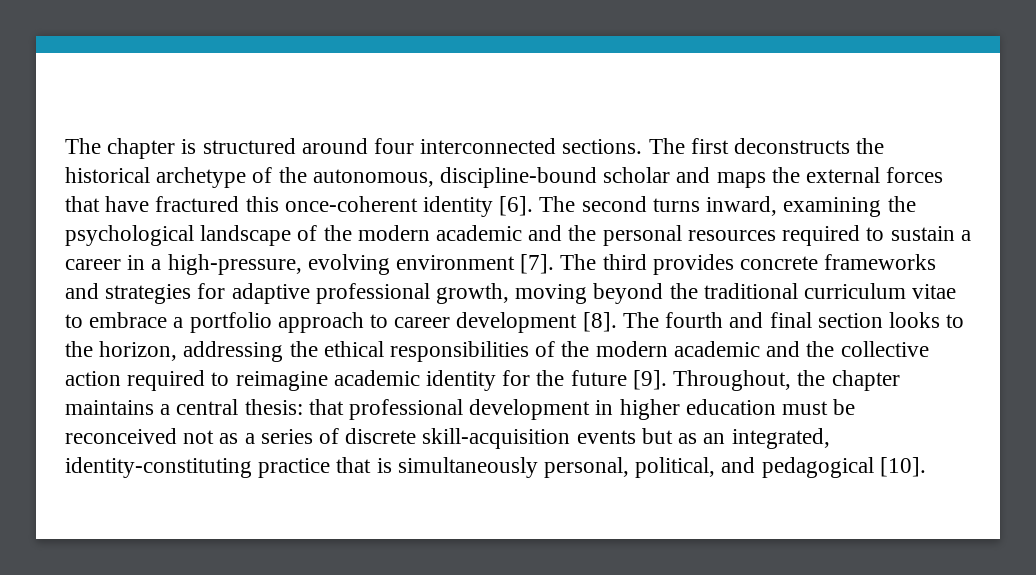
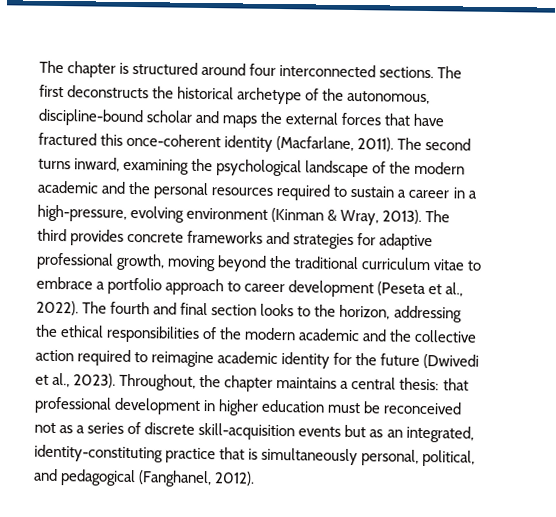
- The first deconstructs the historical archetype of the autonomous, discipline-bound scholar and maps the external forces that have fractured this once-coherent identity [6].
+ The first deconstructs the historical archetype of the autonomous, discipline-bound scholar and maps the external forces that have fractured this once-coherent identity (Macfarlane, 2011).
- The second turns inward, examining the psychological landscape of the modern academic and the personal resources required to sustain a career in a high-pressure, evolving environment [7].
+ The second turns inward, examining the psychological landscape of the modern academic and the personal resources required to sustain a career in a high-pressure, evolving environment (Kinman & Wray, 2013).
- The third provides concrete frameworks and strategies for adaptive professional growth, moving beyond the traditional curriculum vitae to embrace a portfolio approach to career development [8].
+ The third provides concrete frameworks and strategies for adaptive professional growth, moving beyond the traditional curriculum vitae to embrace a portfolio approach to career development (Peseta et al., 2022).
- The fourth and final section looks to the horizon, addressing the ethical responsibilities of the modern academic and the collective action required to reimagine academic identity for the future [9].
+ The fourth and final section looks to the horizon, addressing the ethical responsibilities of the modern academic and the collective action required to reimagine academic identity for the future (Dwivedi et al., 2023).
- Throughout, the chapter maintains a central thesis: that professional development in higher education must be reconceived not as a series of discrete skill-acquisition events but as an integrated, identity-constituting practice that is simultaneously personal, political, and pedagogical [10].
+ Throughout, the chapter maintains a central thesis: that professional development in higher education must be reconceived not as a series of discrete skill-acquisition events but as an integrated, identity-constituting practice that is simultaneously personal, political, and pedagogical (Fanghanel, 2012).

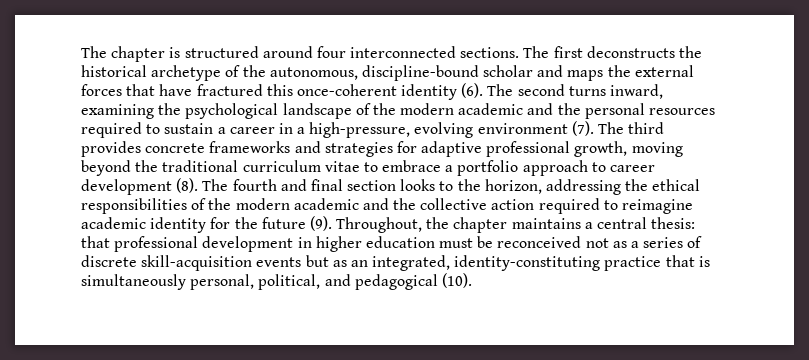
- The first deconstructs the historical archetype of the autonomous, discipline-bound scholar and maps the external forces that have fractured this once-coherent identity (Macfarlane, 2011).
+ The first deconstructs the historical archetype of the autonomous, discipline-bound scholar and maps the external forces that have fractured this once-coherent identity (6).
- The second turns inward, examining the psychological landscape of the modern academic and the personal resources required to sustain a career in a high-pressure, evolving environment (Kinman & Wray, 2013).
+ The second turns inward, examining the psychological landscape of the modern academic and the personal resources required to sustain a career in a high-pressure, evolving environment (7).
- The third provides concrete frameworks and strategies for adaptive professional growth, moving beyond the traditional curriculum vitae to embrace a portfolio approach to career development (Peseta et al., 2022).
+ The third provides concrete frameworks and strategies for adaptive professional growth, moving beyond the traditional curriculum vitae to embrace a portfolio approach to career development (8).
- The fourth and final section looks to the horizon, addressing the ethical responsibilities of the modern academic and the collective action required to reimagine academic identity for the future (Dwivedi et al., 2023).
+ The fourth and final section looks to the horizon, addressing the ethical responsibilities of the modern academic and the collective action required to reimagine academic identity for the future (9).
- Throughout, the chapter maintains a central thesis: that professional development in higher education must be reconceived not as a series of discrete skill-acquisition events but as an integrated, identity-constituting practice that is simultaneously personal, political, and pedagogical (Fanghanel, 2012).
+ Throughout, the chapter maintains a central thesis: that professional development in higher education must be reconceived not as a series of discrete skill-acquisition events but as an integrated, identity-constituting practice that is simultaneously personal, political, and pedagogical (10).

